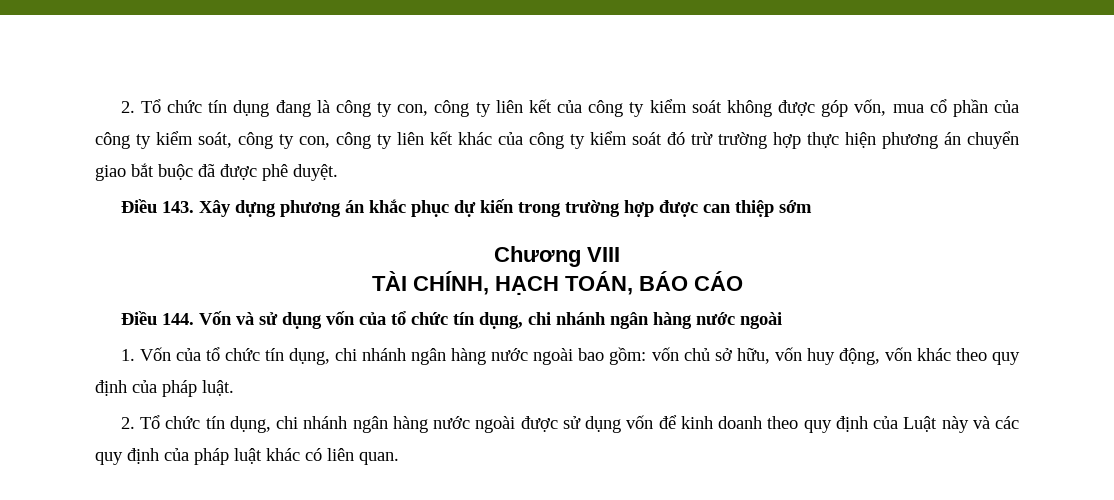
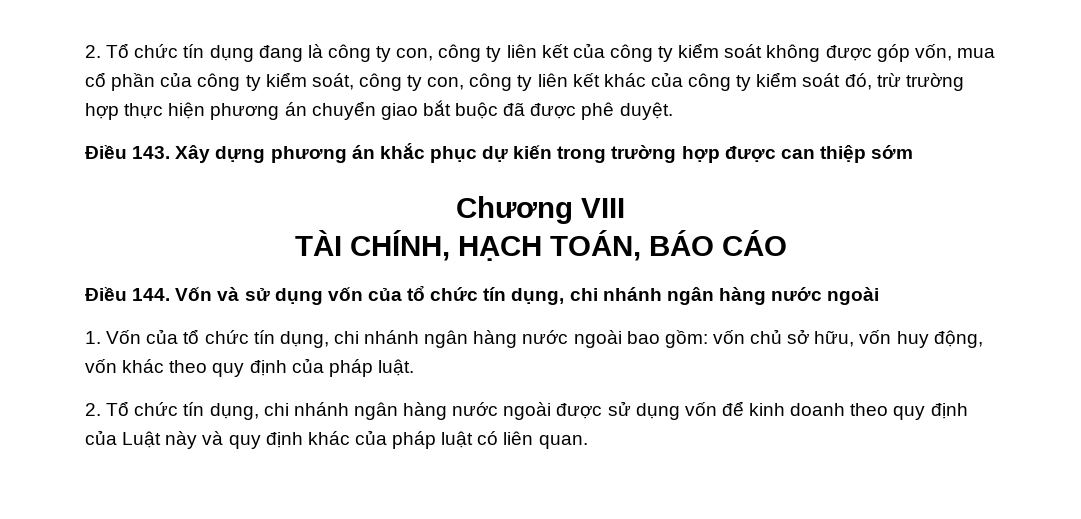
- 2. Tổ chức tín dụng đang là công ty con, công ty liên kết của công ty kiểm soát không được góp vốn, mua cổ phần của công ty kiểm soát, công ty con, công ty liên kết khác của công ty kiểm soát đó trừ trường hợp thực hiện phương án chuyển giao bắt buộc đã được phê duyệt.
+ 2. Tổ chức tín dụng đang là công ty con, công ty liên kết của công ty kiểm soát không được góp vốn, mua cổ phần của công ty kiểm soát, công ty con, công ty liên kết khác của công ty kiểm soát đó, trừ trường hợp thực hiện phương án chuyển giao bắt buộc đã được phê duyệt.
- 2. Tổ chức tín dụng, chi nhánh ngân hàng nước ngoài được sử dụng vốn để kinh doanh theo quy định của Luật này và các quy định của pháp luật khác có liên quan.
+ 2. Tổ chức tín dụng, chi nhánh ngân hàng nước ngoài được sử dụng vốn để kinh doanh theo quy định của Luật này và quy định khác của pháp luật có liên quan.

